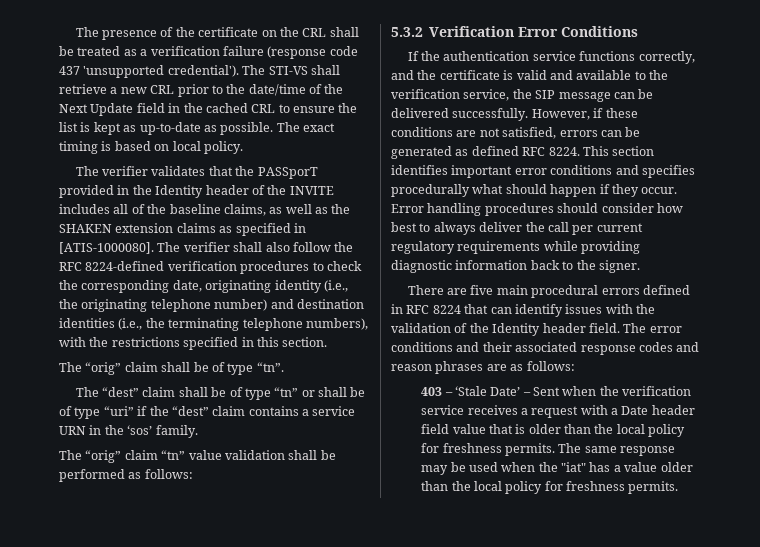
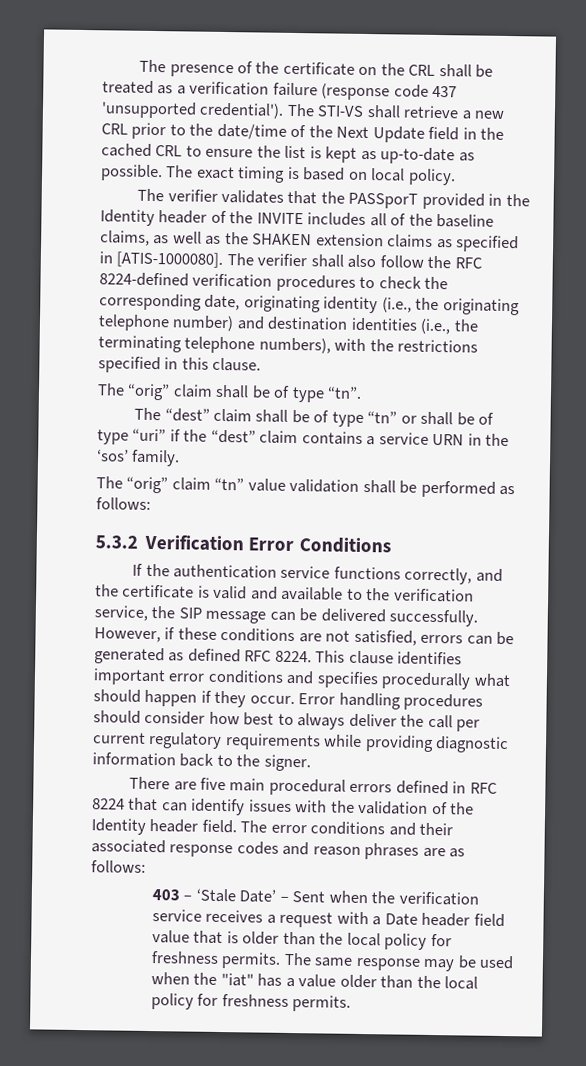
- The verifier shall also follow the RFC 8224-defined verification procedures to check the corresponding date, originating identity (i.e., the originating telephone number) and destination identities (i.e., the terminating telephone numbers), with the restrictions specified in this section.
+ The verifier shall also follow the RFC 8224-defined verification procedures to check the corresponding date, originating identity (i.e., the originating telephone number) and destination identities (i.e., the terminating telephone numbers), with the restrictions specified in this clause.
- This section identifies important error conditions and specifies procedurally what should happen if they occur.
+ This clause identifies important error conditions and specifies procedurally what should happen if they occur.

